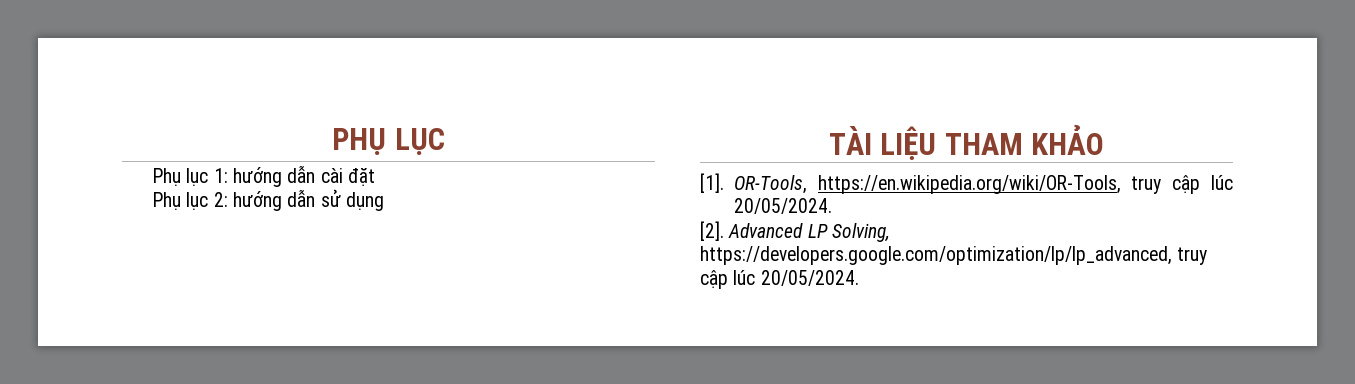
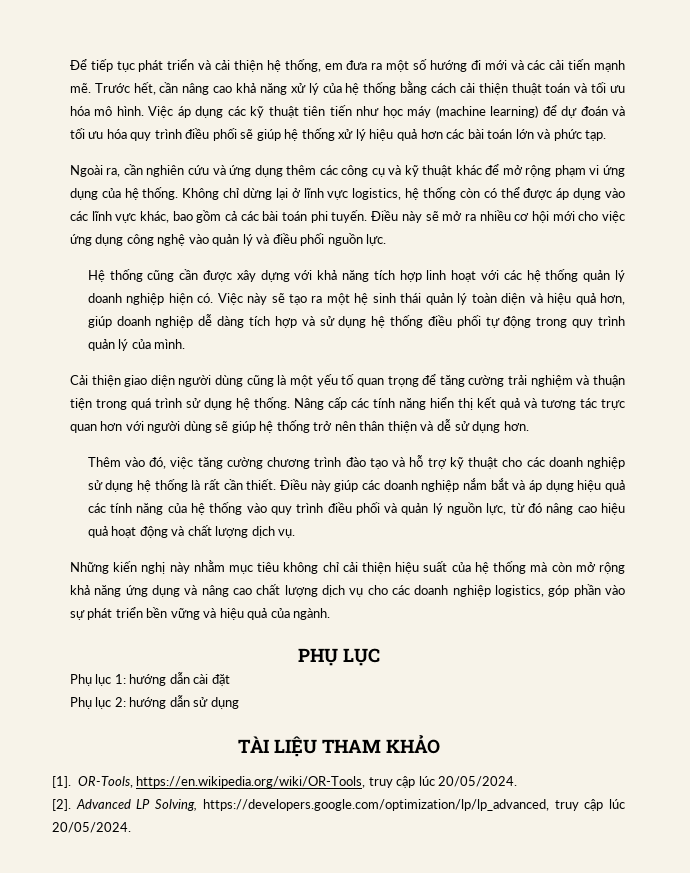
+ Để tiếp tục phát triển và cải thiện hệ thống, em đưa ra một số hướng đi mới và các cải tiến mạnh mẽ. Trước hết, cần nâng cao khả năng xử lý của hệ thống bằng cách cải thiện thuật toán và tối ưu hóa mô hình. Việc áp dụng các kỹ thuật tiên tiến như học máy (machine learning) để dự đoán và tối ưu hóa quy trình điều phối sẽ giúp hệ thống xử lý hiệu quả hơn các bài toán lớn và phức tạp.
+ Ngoài ra, cần nghiên cứu và ứng dụng thêm các công cụ và kỹ thuật khác để mở rộng phạm vi ứng dụng của hệ thống. Không chỉ dừng lại ở lĩnh vực logistics, hệ thống còn có thể được áp dụng vào các lĩnh vực khác, bao gồm cả các bài toán phi tuyến. Điều này sẽ mở ra nhiều cơ hội mới cho việc ứng dụng công nghệ vào quản lý và điều phối nguồn lực.
+ Hệ thống cũng cần được xây dựng với khả năng tích hợp linh hoạt với các hệ thống quản lý doanh nghiệp hiện có. Việc này sẽ tạo ra một hệ sinh thái quản lý toàn diện và hiệu quả hơn, giúp doanh nghiệp dễ dàng tích hợp và sử dụng hệ thống điều phối tự động trong quy trình quản lý của mình.
+ Cải thiện giao diện người dùng cũng là một yếu tố quan trọng để tăng cường trải nghiệm và thuận tiện trong quá trình sử dụng hệ thống. Nâng cấp các tính năng hiển thị kết quả và tương tác trực quan hơn với người dùng sẽ giúp hệ thống trở nên thân thiện và dễ sử dụng hơn.
+ Thêm vào đó, việc tăng cường chương trình đào tạo và hỗ trợ kỹ thuật cho các doanh nghiệp sử dụng hệ thống là rất cần thiết. Điều này giúp các doanh nghiệp nắm bắt và áp dụng hiệu quả các tính năng của hệ thống vào quy trình điều phối và quản lý nguồn lực, từ đó nâng cao hiệu quả hoạt động và chất lượng dịch vụ.
+ Những kiến nghị này nhằm mục tiêu không chỉ cải thiện hiệu suất của hệ thống mà còn mở rộng khả năng ứng dụng và nâng cao chất lượng dịch vụ cho các doanh nghiệp logistics, góp phần vào sự phát triển bền vững và hiệu quả của ngành.

